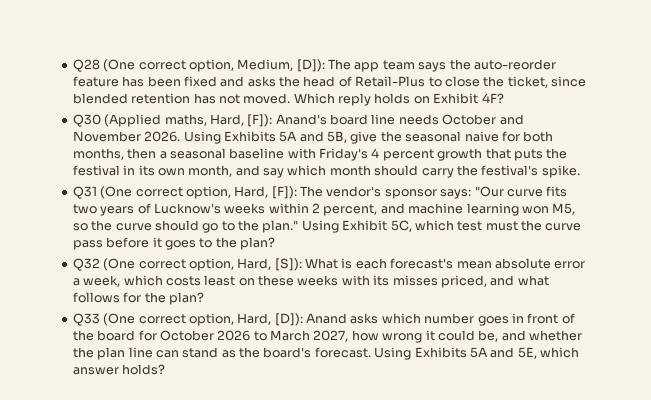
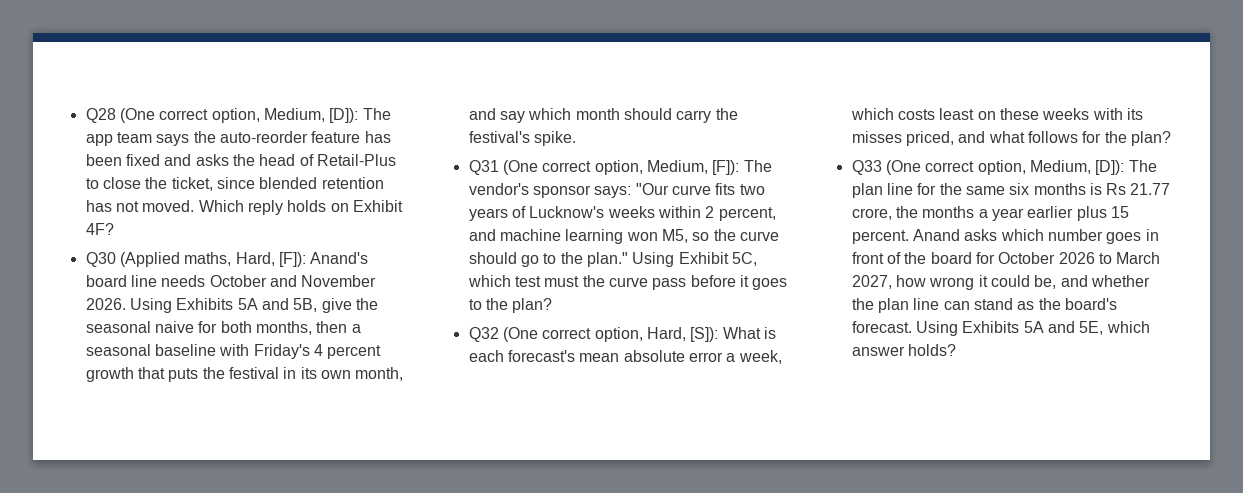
- Q31 (One correct option, Hard, [F]): The vendor's sponsor says: "Our curve fits two years of Lucknow's weeks within 2 percent, and machine learning won M5, so the curve should go to the plan."
+ Q31 (One correct option, Medium, [F]): The vendor's sponsor says: "Our curve fits two years of Lucknow's weeks within 2 percent, and machine learning won M5, so the curve should go to the plan."
- Q33 (One correct option, Hard, [D]): Anand asks which number goes in front of the board for October 2026 to March 2027, how wrong it could be, and whether the plan line can stand as the board's forecast.
+ Q33 (One correct option, Medium, [D]): The plan line for the same six months is Rs 21.77 crore, the months a year earlier plus 15 percent. Anand asks which number goes in front of the board for October 2026 to March 2027, how wrong it could be, and whether the plan line can stand as the board's forecast.

